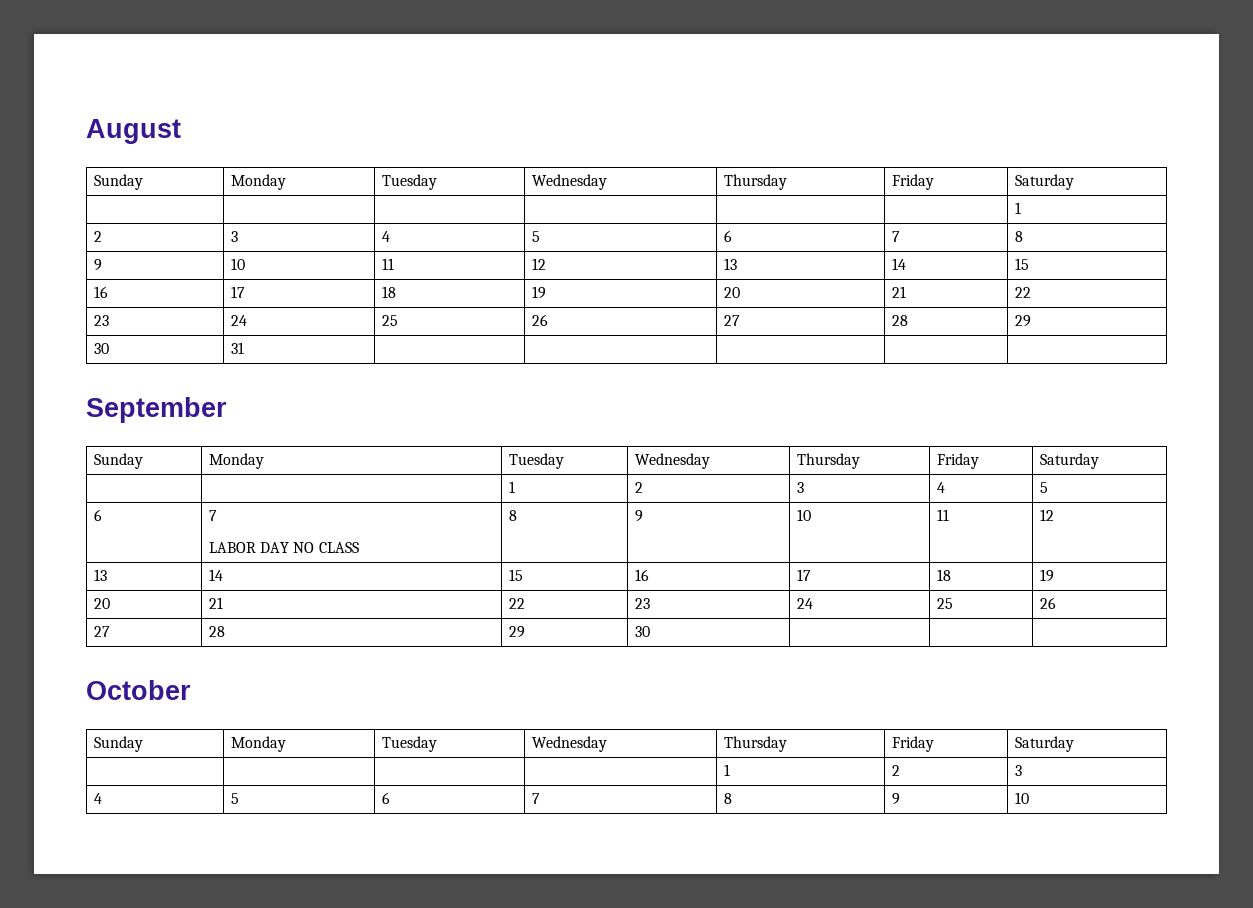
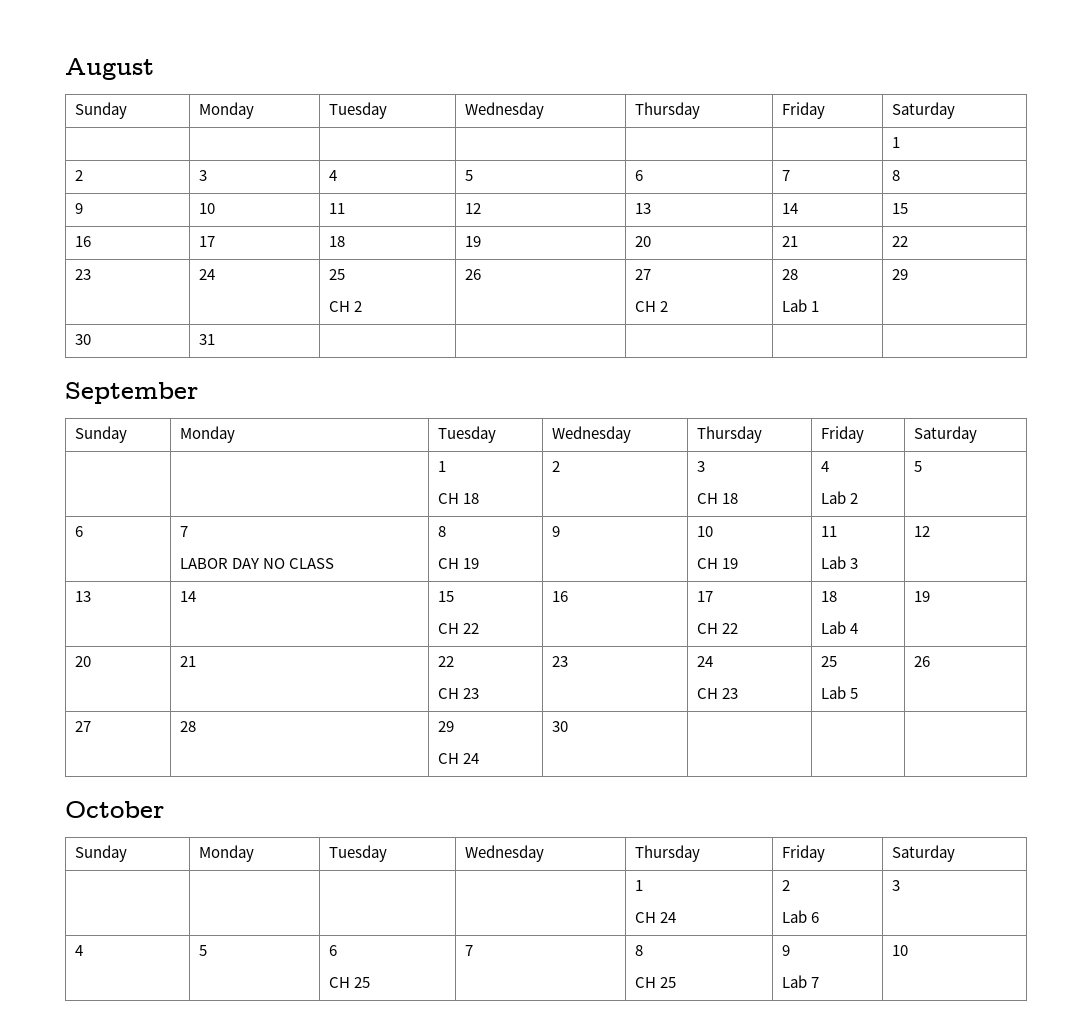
- 23 | 24 | 25 | 26 | 27 | 28 | 29
+ 23 | 24 | 25
+ CH 2 | 26 | 27
+ CH 2 | 28
+ Lab 1 | 29
  September
  Sunday | Monday | Tuesday | Wednesday | Thursday | Friday | Saturday
- | | 1 | 2 | 3 | 4 | 5
+ | | 1
+ CH 18 | 2 | 3
+ CH 18 | 4
+ Lab 2 | 5
  6 | 7
- LABOR DAY NO CLASS | 8 | 9 | 10 | 11 | 12
- 13 | 14 | 15 | 16 | 17 | 18 | 19
- 20 | 21 | 22 | 23 | 24 | 25 | 26
+ LABOR DAY NO CLASS | 8
+ CH 19 | 9 | 10
+ CH 19 | 11
+ Lab 3 | 12
+ 13 | 14 | 15
+ CH 22 | 16 | 17
+ CH 22 | 18
+ Lab 4 | 19
+ 20 | 21 | 22
+ CH 23 | 23 | 24
+ CH 23 | 25
+ Lab 5 | 26
- 27 | 28 | 29 | 30 | | |
+ 27 | 28 | 29
+ CH 24 | 30 | | |
  October
  Sunday | Monday | Tuesday | Wednesday | Thursday | Friday | Saturday
- | | | | 1 | 2 | 3
- 4 | 5 | 6 | 7 | 8 | 9 | 10
+ | | | | 1
+ CH 24 | 2
+ Lab 6 | 3
+ 4 | 5 | 6
+ CH 25 | 7 | 8
+ CH 25 | 9
+ Lab 7 | 10

